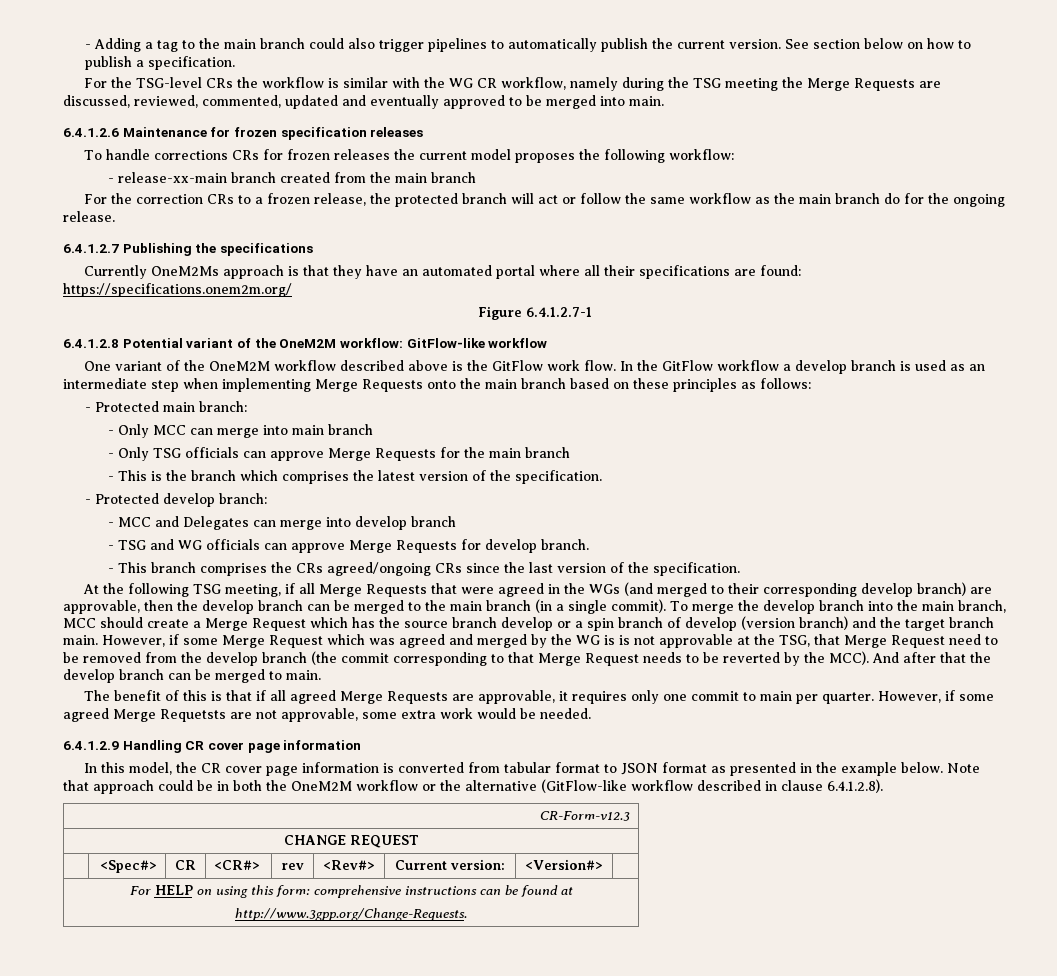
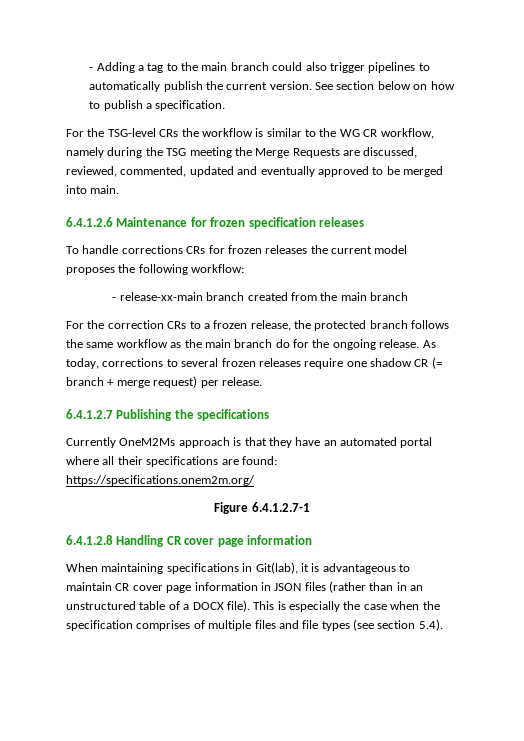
- For the TSG-level CRs the workflow is similar with the WG CR workflow, namely during the TSG meeting the Merge Requests are discussed, reviewed, commented, updated and eventually approved to be merged into main.
+ For the TSG-level CRs the workflow is similar to the WG CR workflow, namely during the TSG meeting the Merge Requests are discussed, reviewed, commented, updated and eventually approved to be merged into main.
- For the correction CRs to a frozen release, the protected branch will act or follow the same workflow as the main branch do for the ongoing release.
+ For the correction CRs to a frozen release, the protected branch follows the same workflow as the main branch do for the ongoing release. As today, corrections to several frozen releases require one shadow CR (= branch + merge request) per release.
- 6.4.1.2.8 Potential variant of the OneM2M workflow: GitFlow-like workflow
- One variant of the OneM2M workflow described above is the GitFlow work flow. In the GitFlow workflow a develop branch is used as an intermediate step when implementing Merge Requests onto the main branch based on these principles as follows:
- - Protected main branch:
- - Only MCC can merge into main branch
- - Only TSG officials can approve Merge Requests for the main branch
- - This is the branch which comprises the latest version of the specification.
- - Protected develop branch:
- - MCC and Delegates can merge into develop branch
- - TSG and WG officials can approve Merge Requests for develop branch.
- - This branch comprises the CRs agreed/ongoing CRs since the last version of the specification.
- At the following TSG meeting, if all Merge Requests that were agreed in the WGs (and merged to their corresponding develop branch) are approvable, then the develop branch can be merged to the main branch (in a single commit). To merge the develop branch into the main branch, MCC should create a Merge Request which has the source branch develop or a spin branch of develop (version branch) and the target branch main. However, if some Merge Request which was agreed and merged by the WG is is not approvable at the TSG, that Merge Request need to be removed from the develop branch (the commit corresponding to that Merge Request needs to be reverted by the MCC). And after that the develop branch can be merged to main.
- The benefit of this is that if all agreed Merge Requests are approvable, it requires only one commit to main per quarter. However, if some agreed Merge Requetsts are not approvable, some extra work would be needed.
- 6.4.1.2.9 Handling CR cover page information
+ 6.4.1.2.8 Handling CR cover page information
- In this model, the CR cover page information is converted from tabular format to JSON format as presented in the example below. Note that approach could be in both the OneM2M workflow or the alternative (GitFlow-like workflow described in clause 6.4.1.2.8).
- CR-Form-v12.3
- CHANGE REQUEST
- | <Spec#> | CR | <CR#> | rev | <Rev#> | Current version: | <Version#> |
- For HELP on using this form: comprehensive instructions can be found at
- http://www.3gpp.org/Change-Requests.
+ When maintaining specifications in Git(lab), it is advantageous to maintain CR cover page information in JSON files (rather than in an unstructured table of a DOCX file). This is especially the case when the specification comprises of multiple files and file types (see section 5.4).

